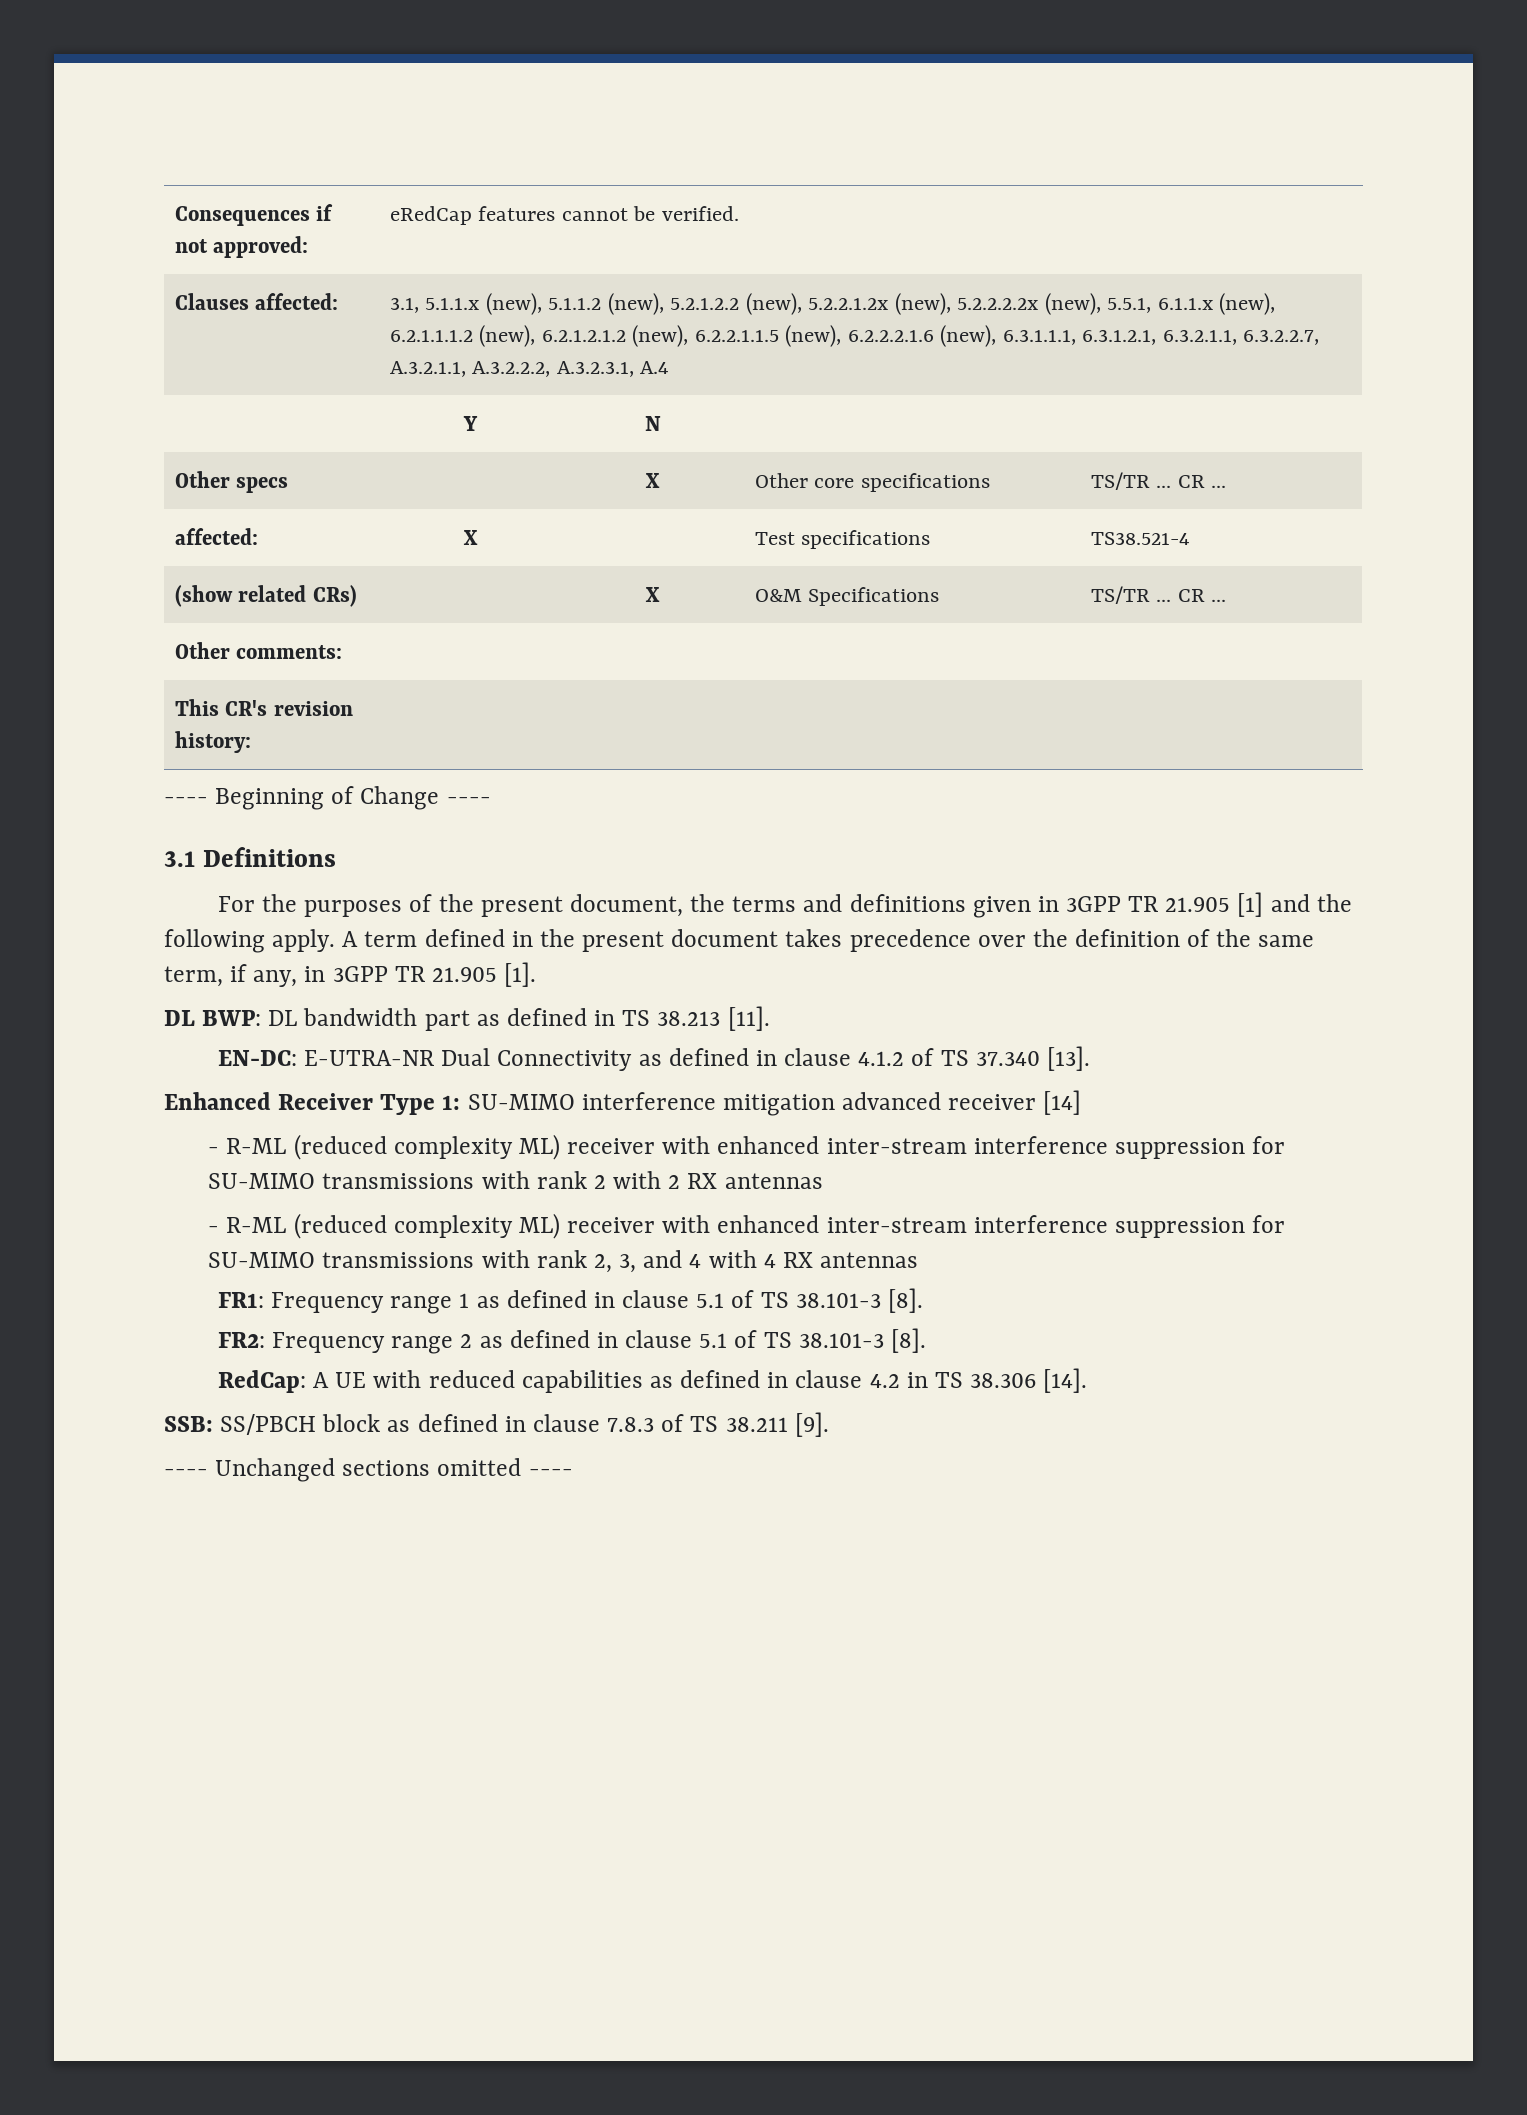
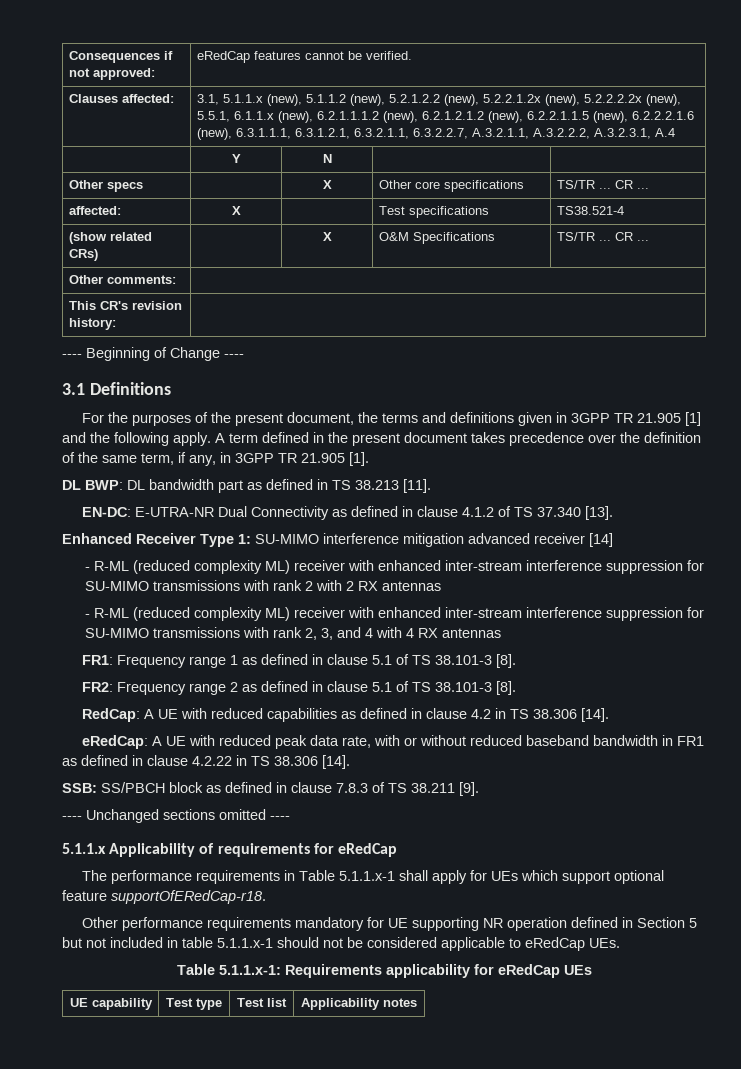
+ eRedCap: A UE with reduced peak data rate, with or without reduced baseband bandwidth in FR1 as defined in clause 4.2.22 in TS 38.306 [14].
+ 5.1.1.x Applicability of requirements for eRedCap
+ The performance requirements in Table 5.1.1.x-1 shall apply for UEs which support optional feature supportOfERedCap-r18.
+ Other performance requirements mandatory for UE supporting NR operation defined in Section 5 but not included in table 5.1.1.x-1 should not be considered applicable to eRedCap UEs.
+ Table 5.1.1.x-1: Requirements applicability for eRedCap UEs
+ UE capability | Test type | Test list | Applicability notes

